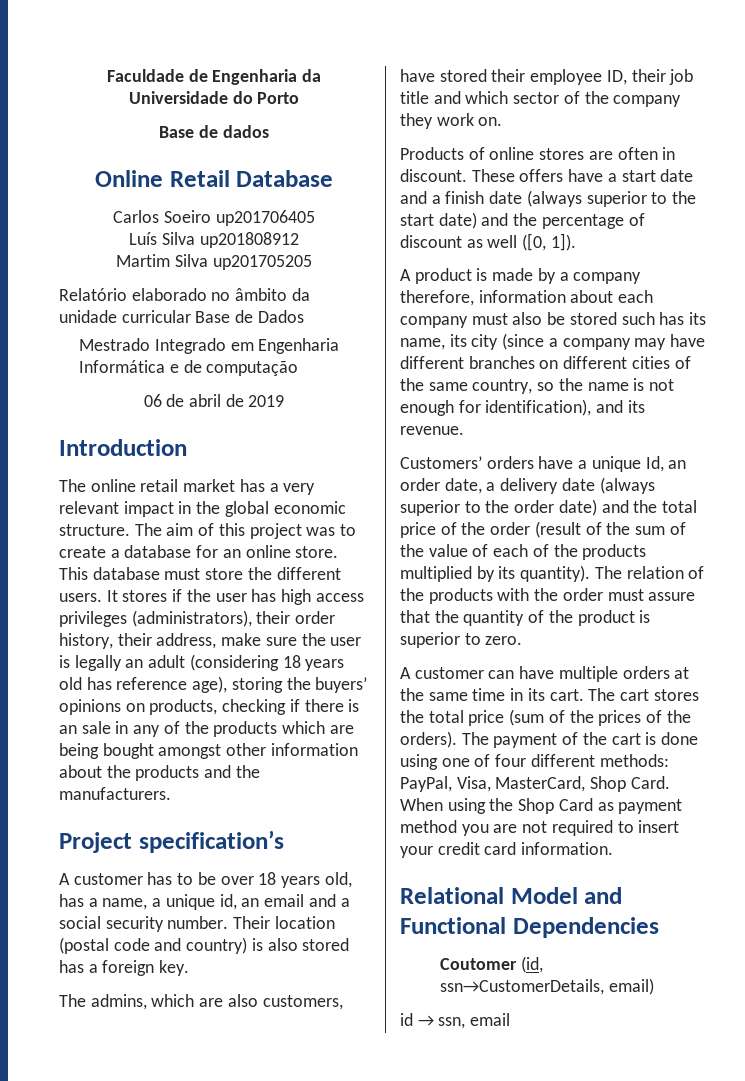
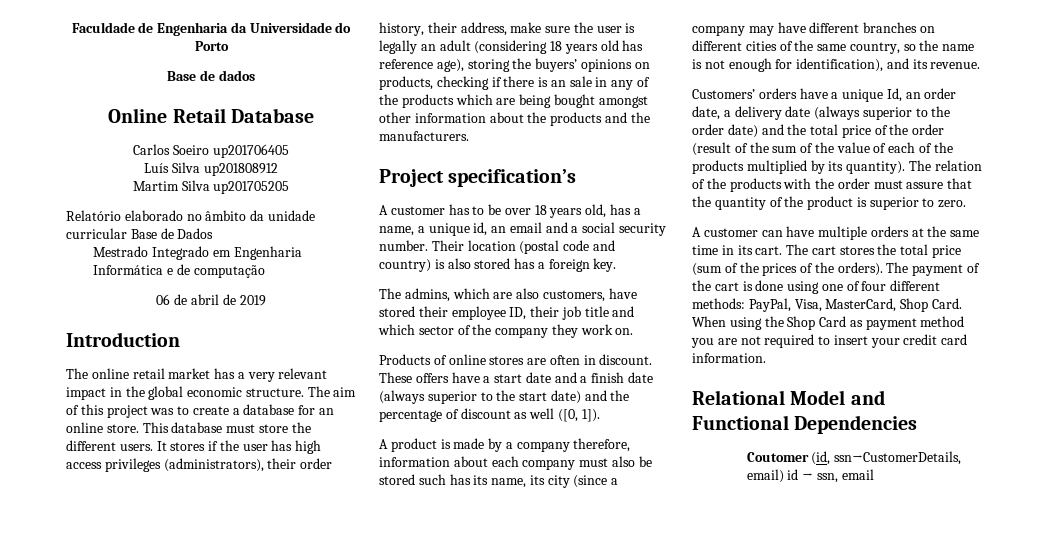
- Coutomer (id, ssn→CustomerDetails, email)
- id → ssn, email
+ Coutomer (id, ssn→CustomerDetails, email) id → ssn, email

